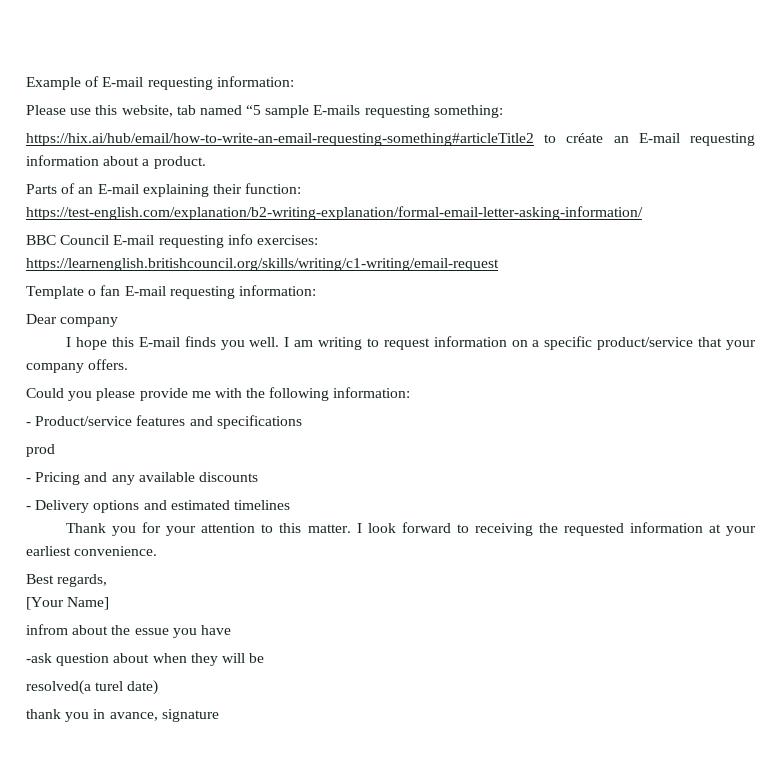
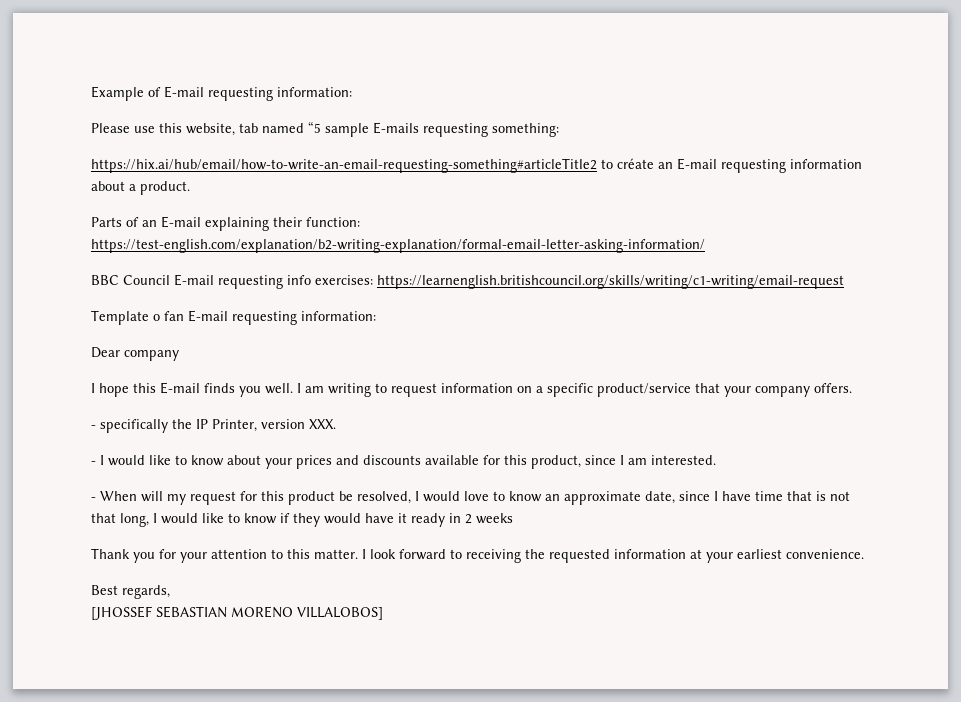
- Could you please provide me with the following information:
- - Product/service features and specifications
- prod
- - Pricing and any available discounts
- - Delivery options and estimated timelines
+ - specifically the IP Printer, version XXX.
+ - I would like to know about your prices and discounts available for this product, since I am interested.
+ - When will my request for this product be resolved, I would love to know an approximate date, since I have time that is not that long, I would like to know if they would have it ready in 2 weeks
- [Your Name]
- infrom about the essue you have
- -ask question about when they will be
- resolved(a turel date)
- thank you in avance, signature
+ [JHOSSEF SEBASTIAN MORENO VILLALOBOS]

